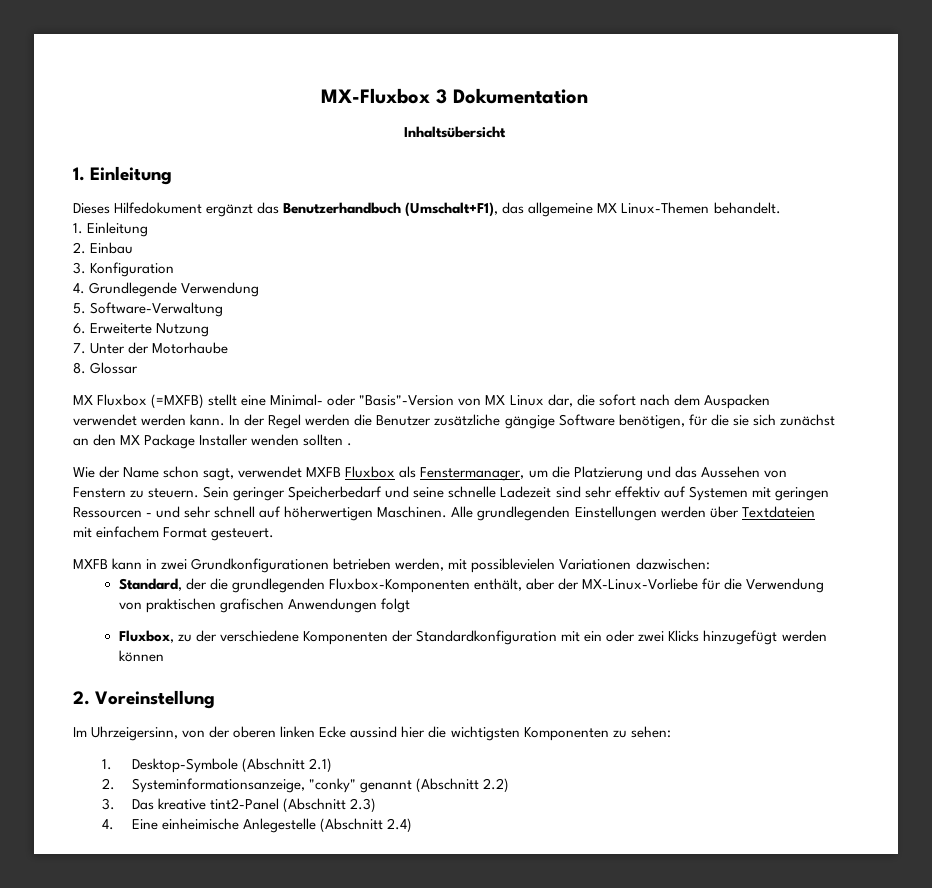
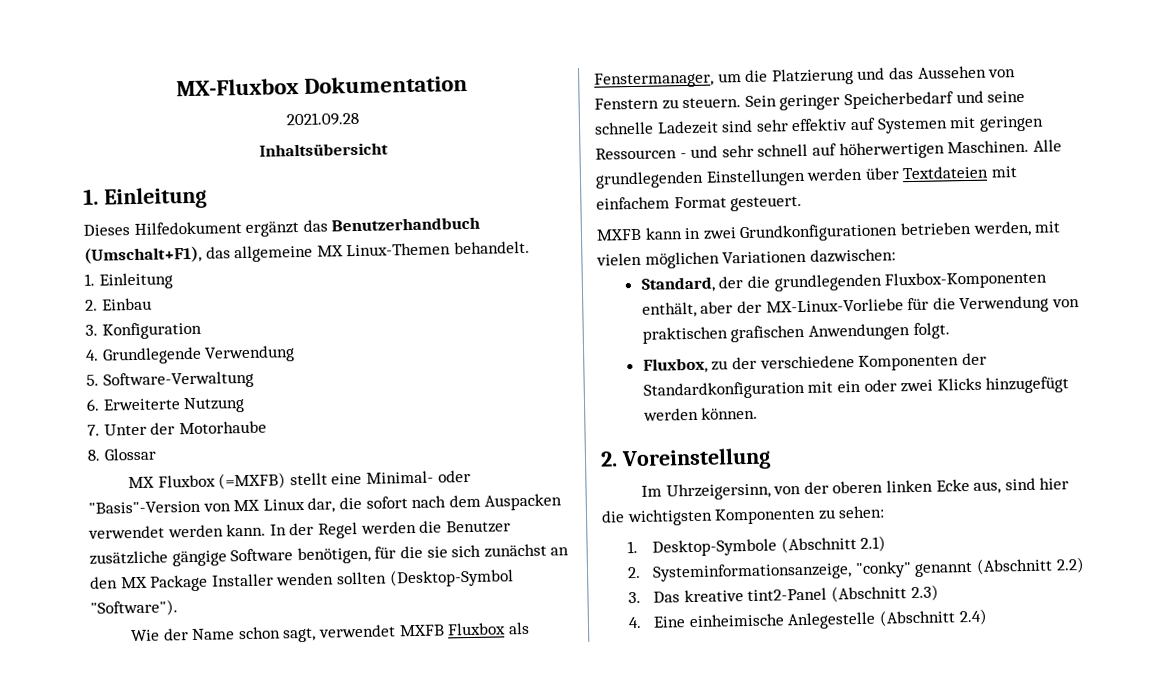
- MX-Fluxbox 3 Dokumentation
+ MX-Fluxbox Dokumentation
+ 2021.09.28
- In der Regel werden die Benutzer zusätzliche gängige Software benötigen, für die sie sich zunächst an den MX Package Installer wenden sollten .
+ In der Regel werden die Benutzer zusätzliche gängige Software benötigen, für die sie sich zunächst an den MX Package Installer wenden sollten (Desktop-Symbol "Software").
- MXFB kann in zwei Grundkonfigurationen betrieben werden, mit possiblevielen Variationen dazwischen:
+ MXFB kann in zwei Grundkonfigurationen betrieben werden, mit vielen möglichen Variationen dazwischen:
- Standard, der die grundlegenden Fluxbox-Komponenten enthält, aber der MX-Linux-Vorliebe für die Verwendung von praktischen grafischen Anwendungen folgt
+ Standard, der die grundlegenden Fluxbox-Komponenten enthält, aber der MX-Linux-Vorliebe für die Verwendung von praktischen grafischen Anwendungen folgt.
- Fluxbox, zu der verschiedene Komponenten der Standardkonfiguration mit ein oder zwei Klicks hinzugefügt werden können
+ Fluxbox, zu der verschiedene Komponenten der Standardkonfiguration mit ein oder zwei Klicks hinzugefügt werden können.
- Im Uhrzeigersinn, von der oberen linken Ecke aussind hier die wichtigsten Komponenten zu sehen:
+ Im Uhrzeigersinn, von der oberen linken Ecke aus, sind hier die wichtigsten Komponenten zu sehen:

